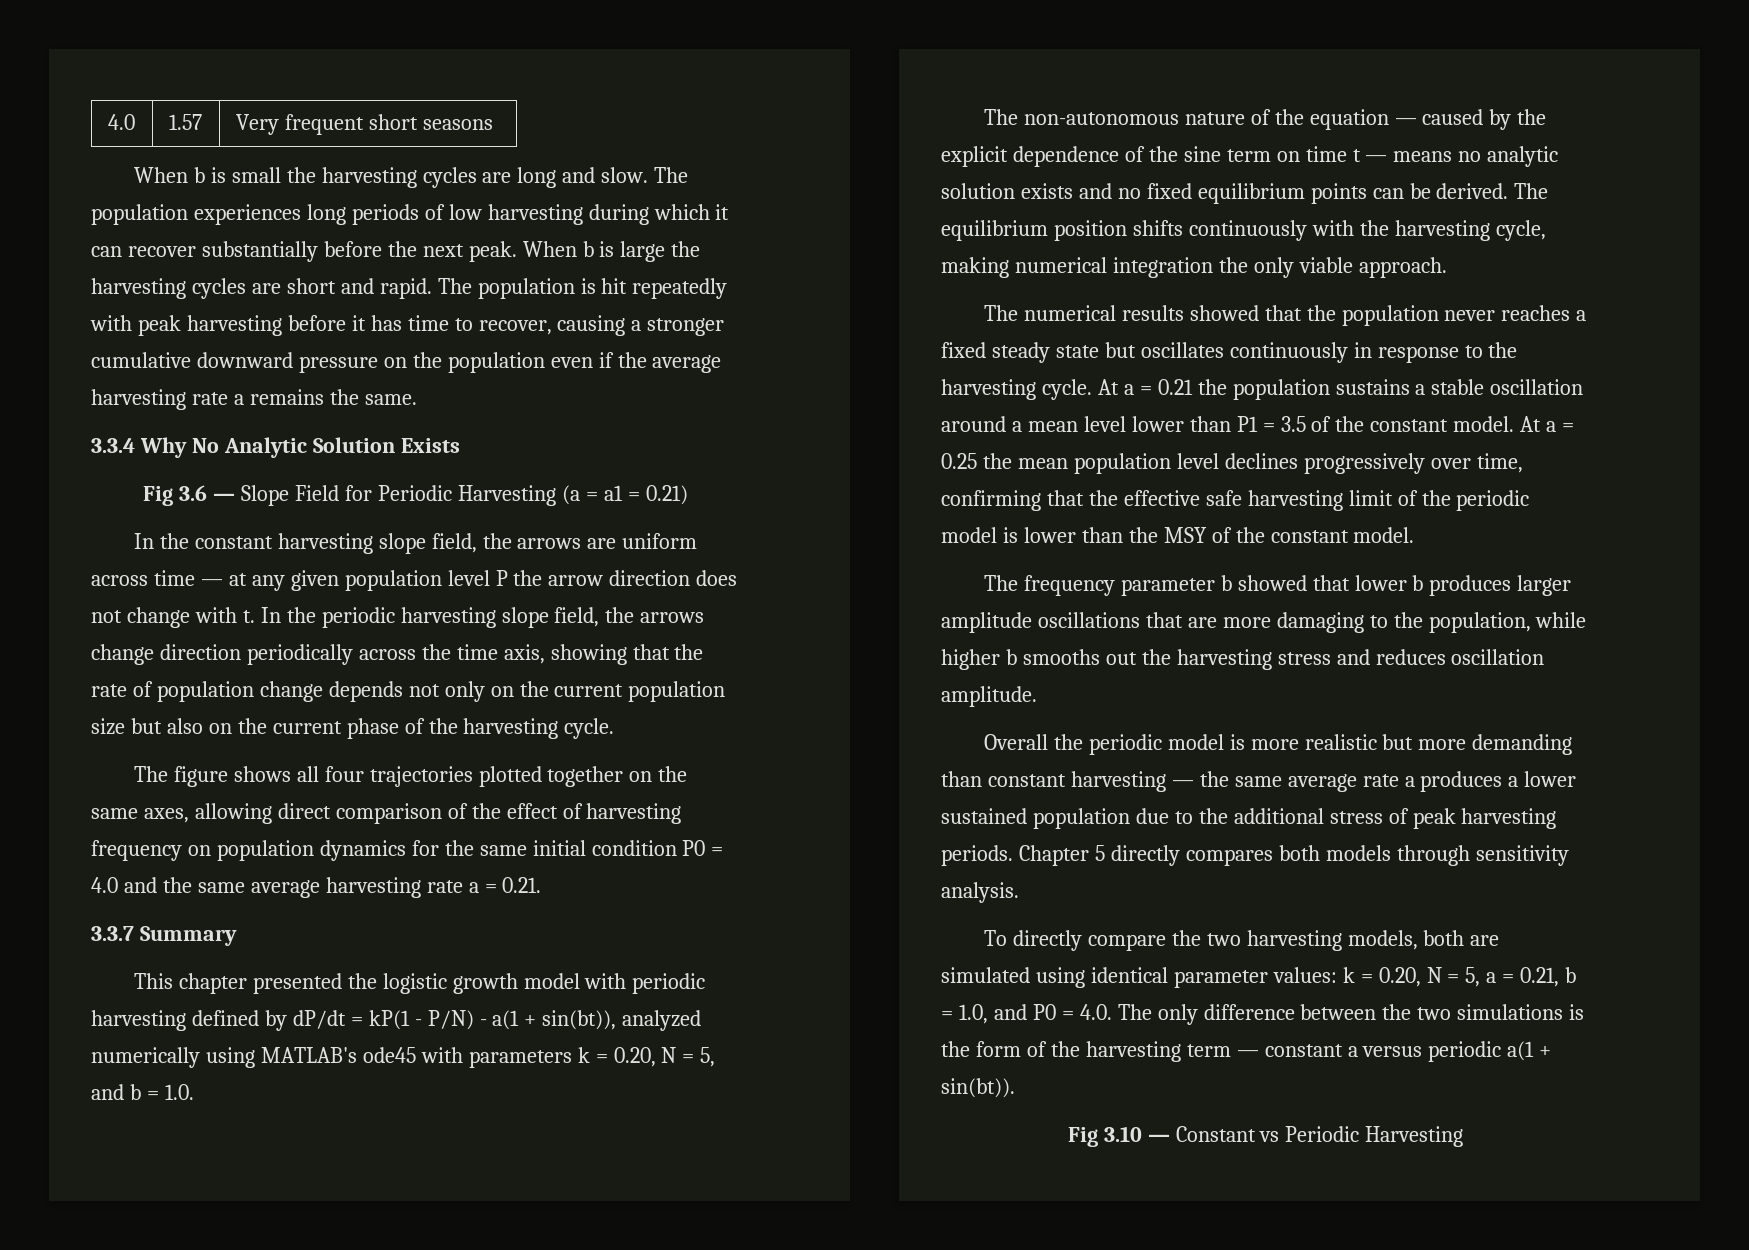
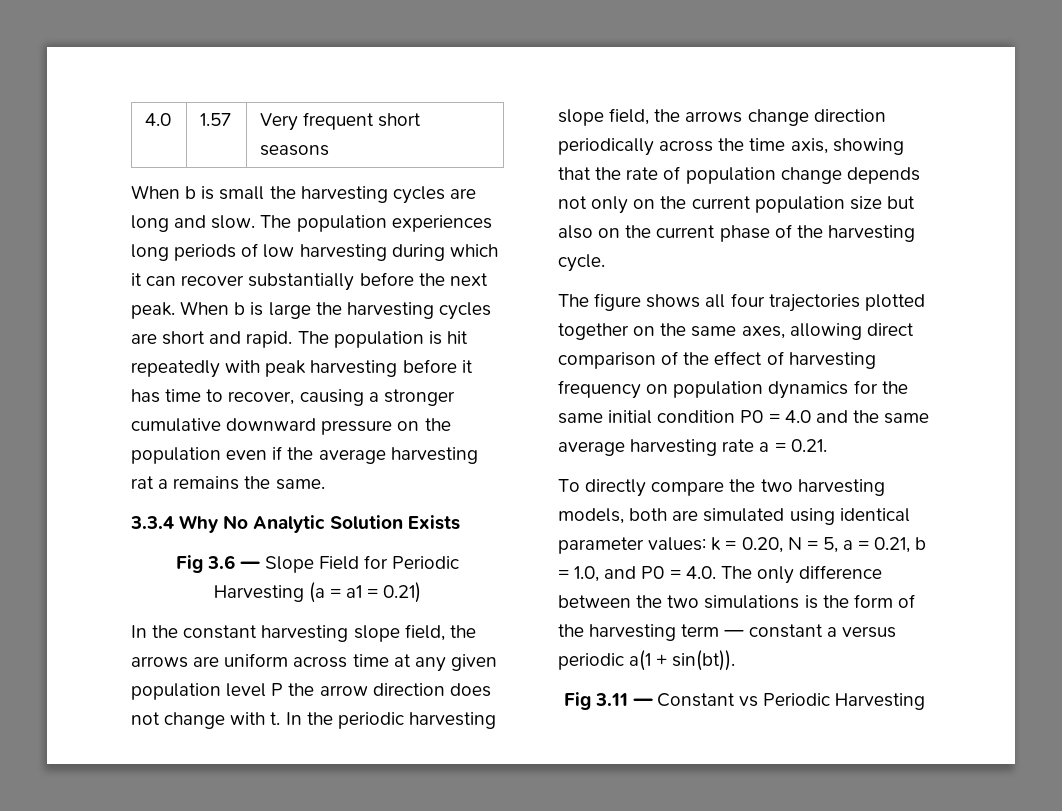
- The population is hit repeatedly with peak harvesting before it has time to recover, causing a stronger cumulative downward pressure on the population even if the average harvesting rate a remains the same.
+ The population is hit repeatedly with peak harvesting before it has time to recover, causing a stronger cumulative downward pressure on the population even if the average harvesting rat a remains the same.
- In the constant harvesting slope field, the arrows are uniform across time — at any given population level P the arrow direction does not change with t.
+ In the constant harvesting slope field, the arrows are uniform across time at any given population level P the arrow direction does not change with t.
- 3.3.7 Summary
- This chapter presented the logistic growth model with periodic harvesting defined by dP/dt = kP(1 - P/N) - a(1 + sin(bt)), analyzed numerically using MATLAB's ode45 with parameters k = 0.20, N = 5, and b = 1.0.
- The non-autonomous nature of the equation — caused by the explicit dependence of the sine term on time t — means no analytic solution exists and no fixed equilibrium points can be derived. The equilibrium position shifts continuously with the harvesting cycle, making numerical integration the only viable approach.
- The numerical results showed that the population never reaches a fixed steady state but oscillates continuously in response to the harvesting cycle. At a = 0.21 the population sustains a stable oscillation around a mean level lower than P1 = 3.5 of the constant model. At a = 0.25 the mean population level declines progressively over time, confirming that the effective safe harvesting limit of the periodic model is lower than the MSY of the constant model.
- The frequency parameter b showed that lower b produces larger amplitude oscillations that are more damaging to the population, while higher b smooths out the harvesting stress and reduces oscillation amplitude.
- Overall the periodic model is more realistic but more demanding than constant harvesting — the same average rate a produces a lower sustained population due to the additional stress of peak harvesting periods. Chapter 5 directly compares both models through sensitivity analysis.
- Fig 3.10 — Constant vs Periodic Harvesting
+ Fig 3.11 — Constant vs Periodic Harvesting

